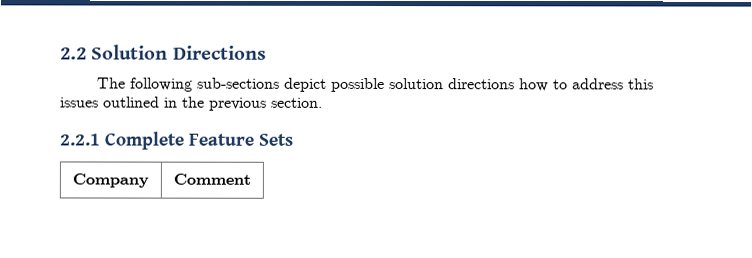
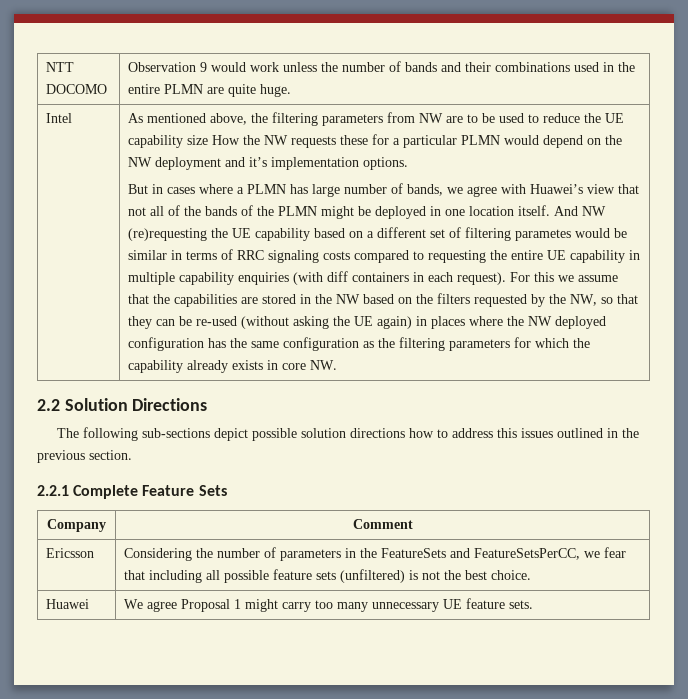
+ NTT DOCOMO | Observation 9 would work unless the number of bands and their combinations used in the entire PLMN are quite huge.
+ Intel | As mentioned above, the filtering parameters from NW are to be used to reduce the UE capability size How the NW requests these for a particular PLMN would depend on the NW deployment and it’s implementation options.
+ But in cases where a PLMN has large number of bands, we agree with Huawei’s view that not all of the bands of the PLMN might be deployed in one location itself. And NW (re)requesting the UE capability based on a different set of filtering parametes would be similar in terms of RRC signaling costs compared to requesting the entire UE capability in multiple capability enquiries (with diff containers in each request). For this we assume that the capabilities are stored in the NW based on the filters requested by the NW, so that they can be re-used (without asking the UE again) in places where the NW deployed configuration has the same configuration as the filtering parameters for which the capability already exists in core NW.
+ Ericsson | Considering the number of parameters in the FeatureSets and FeatureSetsPerCC, we fear that including all possible feature sets (unfiltered) is not the best choice.
+ Huawei | We agree Proposal 1 might carry too many unnecessary UE feature sets.

